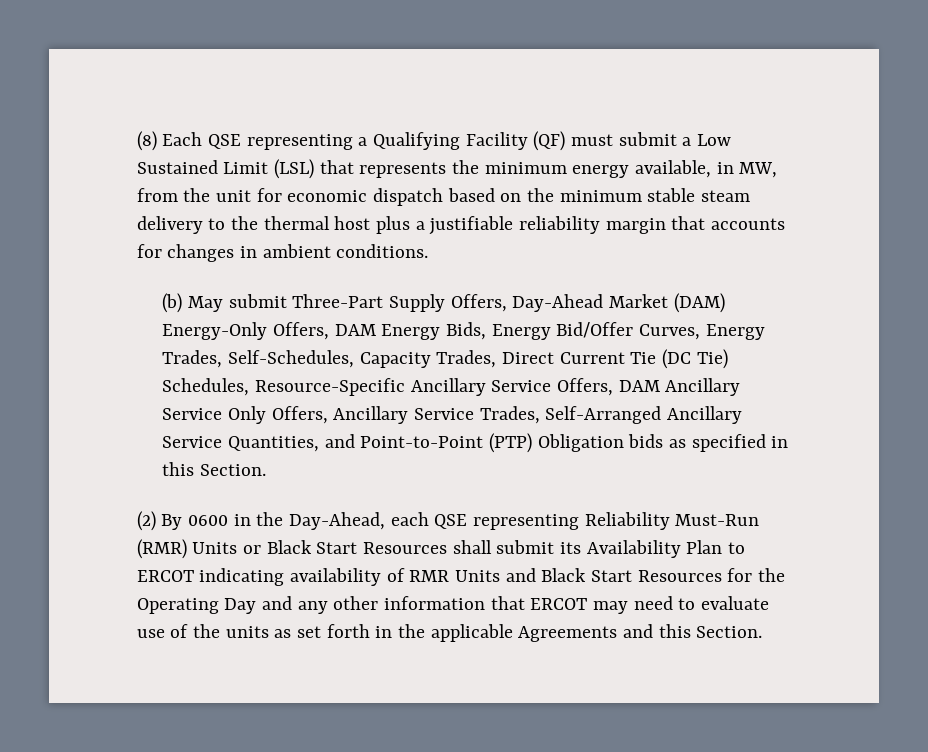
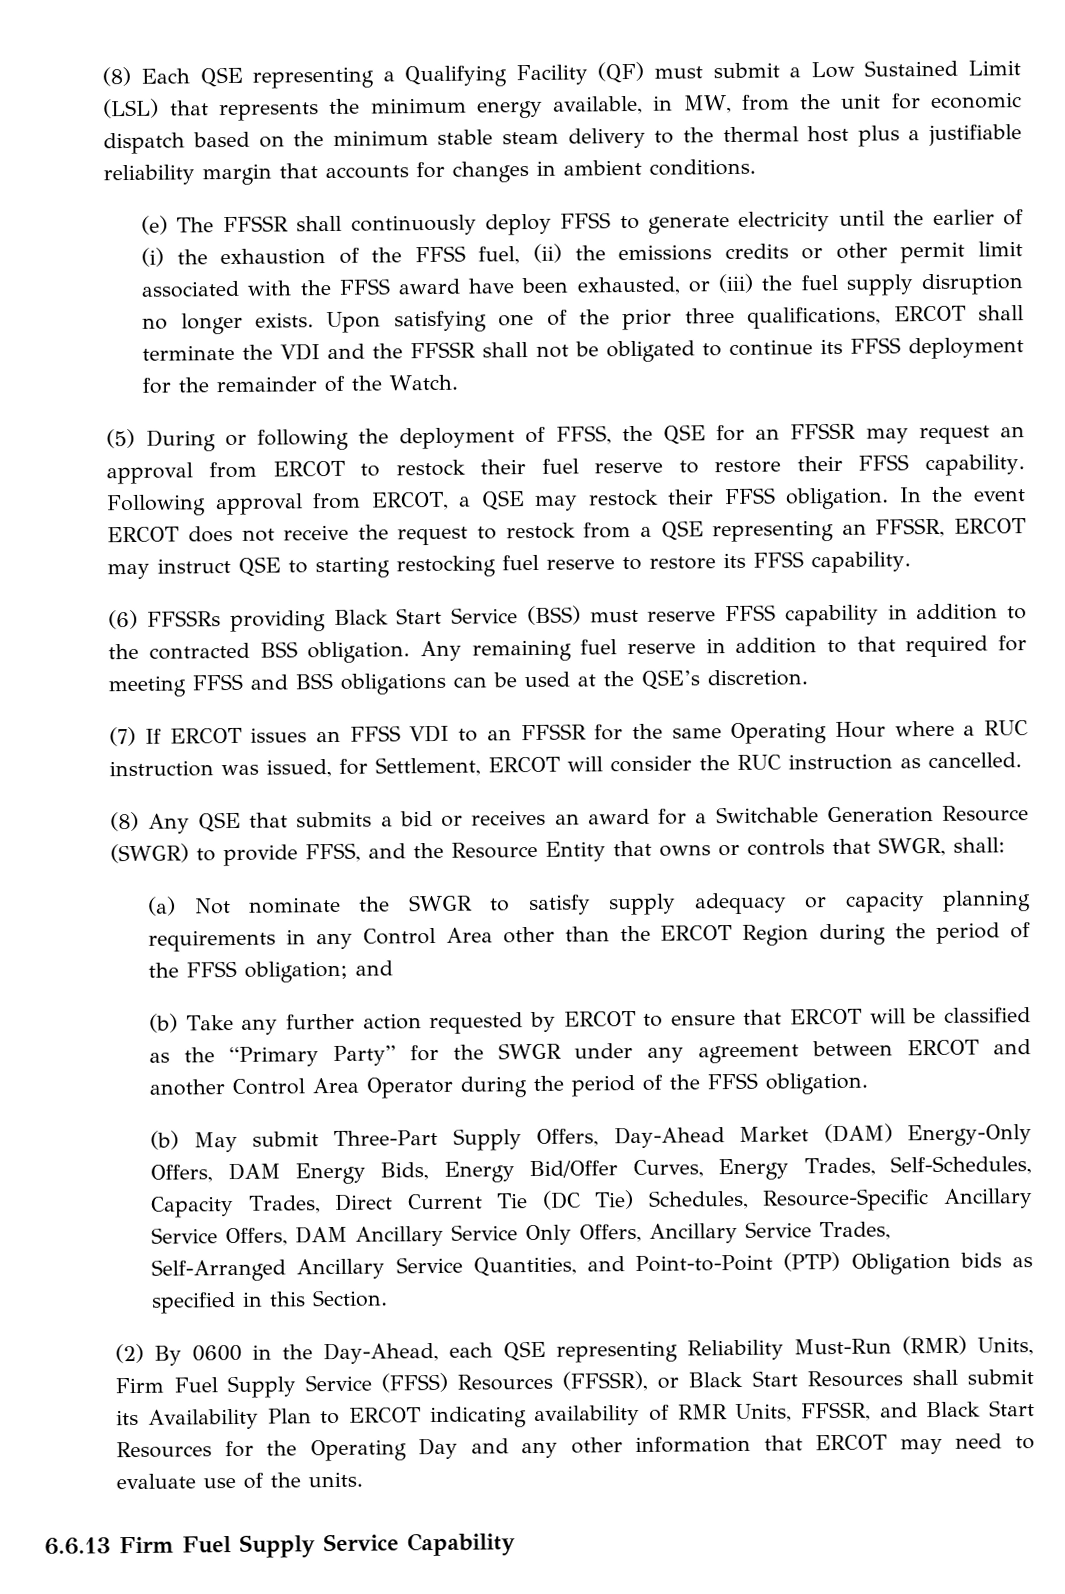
+ (e) The FFSSR shall continuously deploy FFSS to generate electricity until the earlier of (i) the exhaustion of the FFSS fuel, (ii) the emissions credits or other permit limit associated with the FFSS award have been exhausted, or (iii) the fuel supply disruption no longer exists. Upon satisfying one of the prior three qualifications, ERCOT shall terminate the VDI and the FFSSR shall not be obligated to continue its FFSS deployment for the remainder of the Watch.
+ (5) During or following the deployment of FFSS, the QSE for an FFSSR may request an approval from ERCOT to restock their fuel reserve to restore their FFSS capability. Following approval from ERCOT, a QSE may restock their FFSS obligation. In the event ERCOT does not receive the request to restock from a QSE representing an FFSSR, ERCOT may instruct QSE to starting restocking fuel reserve to restore its FFSS capability.
+ (6) FFSSRs providing Black Start Service (BSS) must reserve FFSS capability in addition to the contracted BSS obligation. Any remaining fuel reserve in addition to that required for meeting FFSS and BSS obligations can be used at the QSE’s discretion.
+ (7) If ERCOT issues an FFSS VDI to an FFSSR for the same Operating Hour where a RUC instruction was issued, for Settlement, ERCOT will consider the RUC instruction as cancelled.
+ (8) Any QSE that submits a bid or receives an award for a Switchable Generation Resource (SWGR) to provide FFSS, and the Resource Entity that owns or controls that SWGR, shall:
+ (a) Not nominate the SWGR to satisfy supply adequacy or capacity planning requirements in any Control Area other than the ERCOT Region during the period of the FFSS obligation; and
+ (b) Take any further action requested by ERCOT to ensure that ERCOT will be classified as the “Primary Party” for the SWGR under any agreement between ERCOT and another Control Area Operator during the period of the FFSS obligation.
- (2) By 0600 in the Day-Ahead, each QSE representing Reliability Must-Run (RMR) Units or Black Start Resources shall submit its Availability Plan to ERCOT indicating availability of RMR Units and Black Start Resources for the Operating Day and any other information that ERCOT may need to evaluate use of the units as set forth in the applicable Agreements and this Section.
+ (2) By 0600 in the Day-Ahead, each QSE representing Reliability Must-Run (RMR) Units, Firm Fuel Supply Service (FFSS) Resources (FFSSR), or Black Start Resources shall submit its Availability Plan to ERCOT indicating availability of RMR Units, FFSSR, and Black Start Resources for the Operating Day and any other information that ERCOT may need to evaluate use of the units.
+ 6.6.13 Firm Fuel Supply Service Capability

